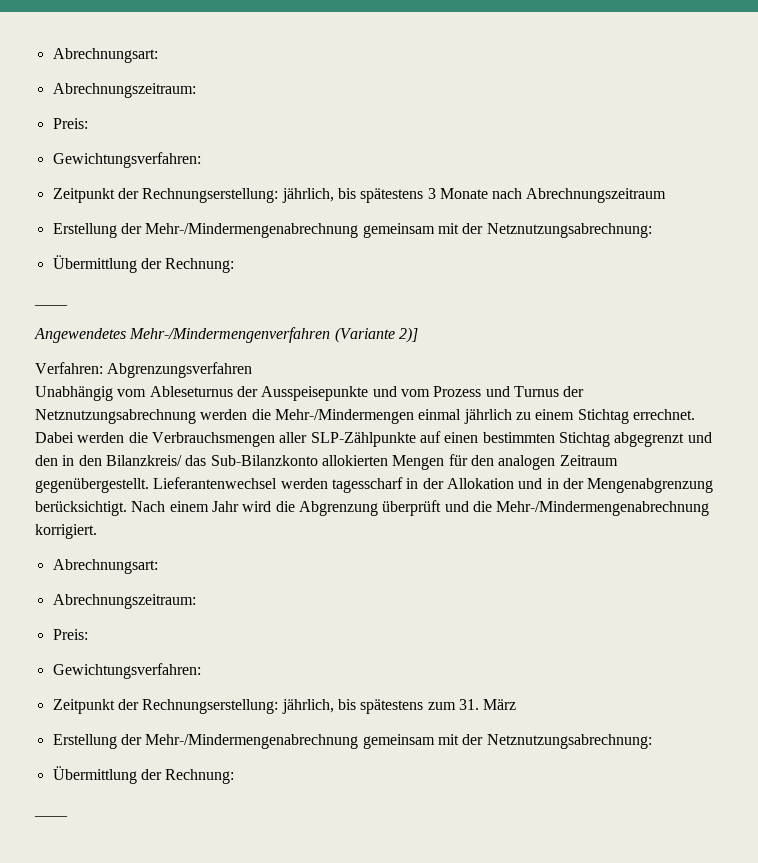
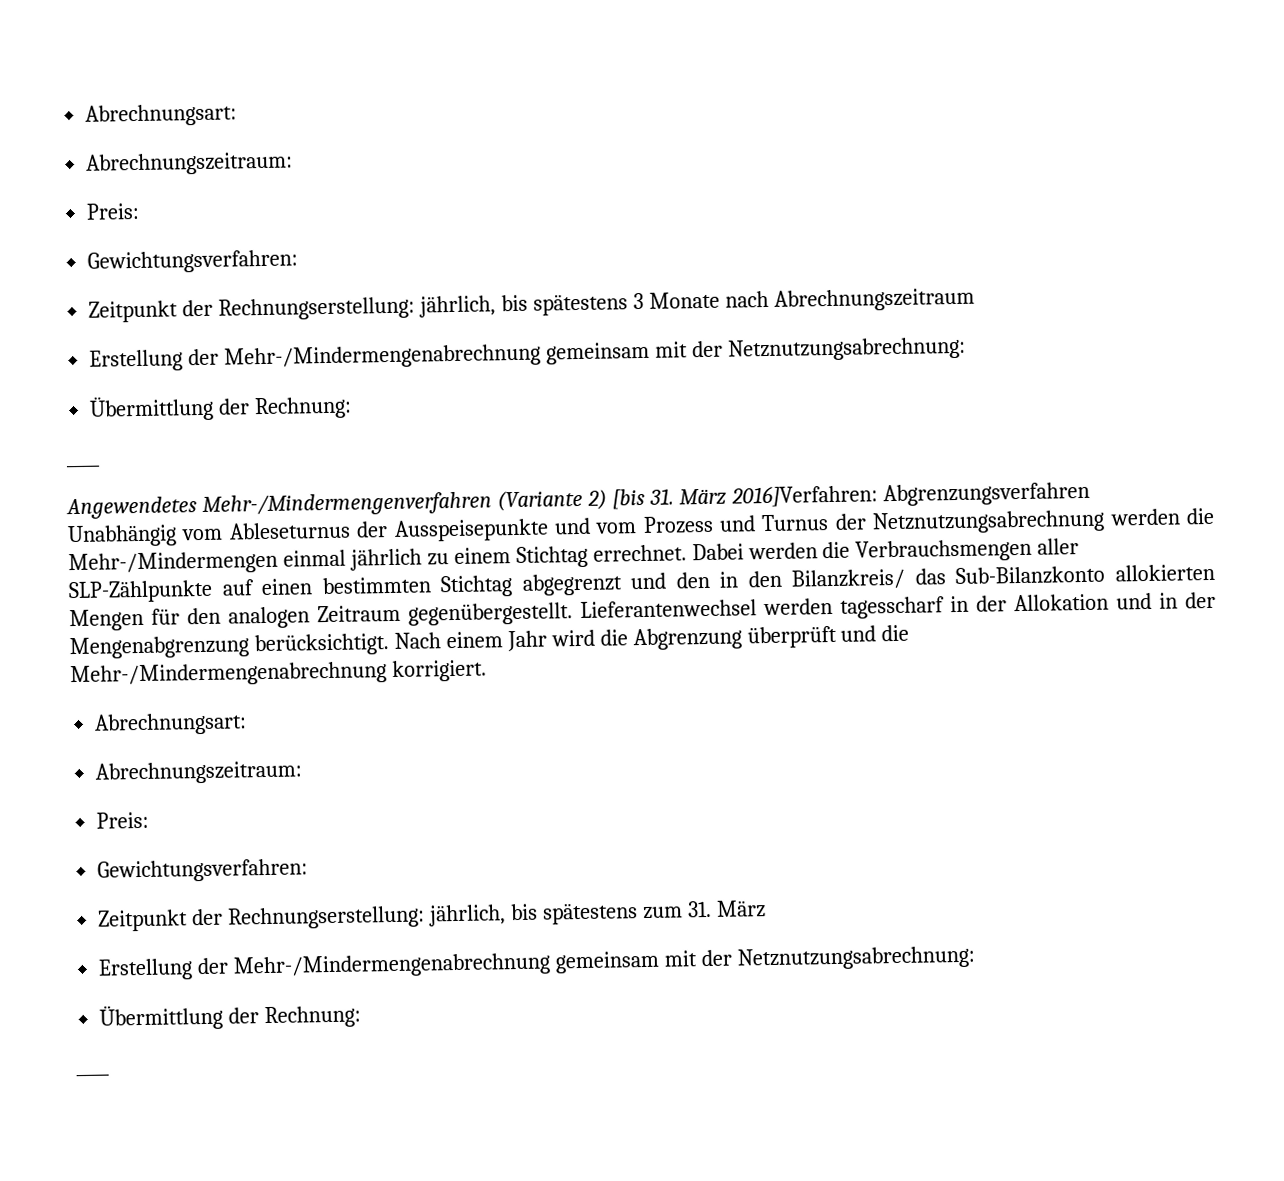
- Angewendetes Mehr-/Mindermengenverfahren (Variante 2)]
- Verfahren: Abgrenzungsverfahren
+ Angewendetes Mehr-/Mindermengenverfahren (Variante 2) [bis 31. März 2016]Verfahren: Abgrenzungsverfahren

